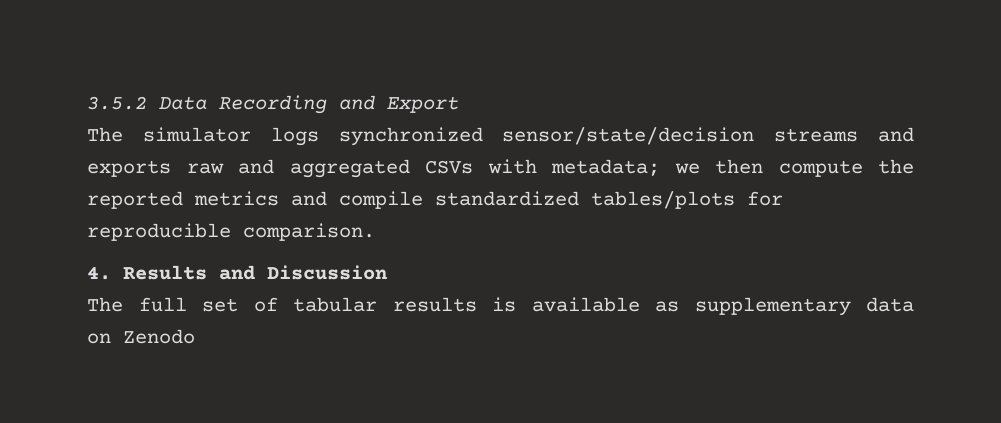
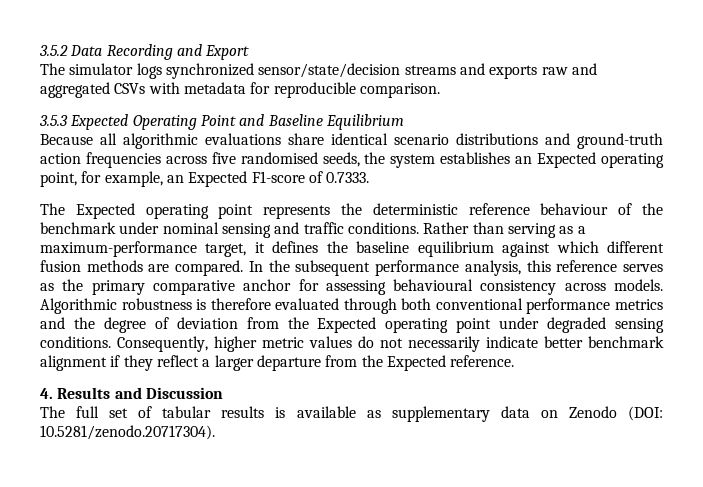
- The simulator logs synchronized sensor/state/decision streams and exports raw and aggregated CSVs with metadata; we then compute the reported metrics and compile standardized tables/plots for reproducible comparison.
+ The simulator logs synchronized sensor/state/decision streams and exports raw and aggregated CSVs with metadata for reproducible comparison.
+ 3.5.3 Expected Operating Point and Baseline Equilibrium
+ Because all algorithmic evaluations share identical scenario distributions and ground-truth action frequencies across five randomised seeds, the system establishes an Expected operating point, for example, an Expected F1-score of 0.7333.
+ The Expected operating point represents the deterministic reference behaviour of the benchmark under nominal sensing and traffic conditions. Rather than serving as a maximum-performance target, it defines the baseline equilibrium against which different fusion methods are compared. In the subsequent performance analysis, this reference serves as the primary comparative anchor for assessing behavioural consistency across models. Algorithmic robustness is therefore evaluated through both conventional performance metrics and the degree of deviation from the Expected operating point under degraded sensing conditions. Consequently, higher metric values do not necessarily indicate better benchmark alignment if they reflect a larger departure from the Expected reference.
- The full set of tabular results is available as supplementary data on Zenodo
+ The full set of tabular results is available as supplementary data on Zenodo (DOI: 10.5281/zenodo.20717304).

